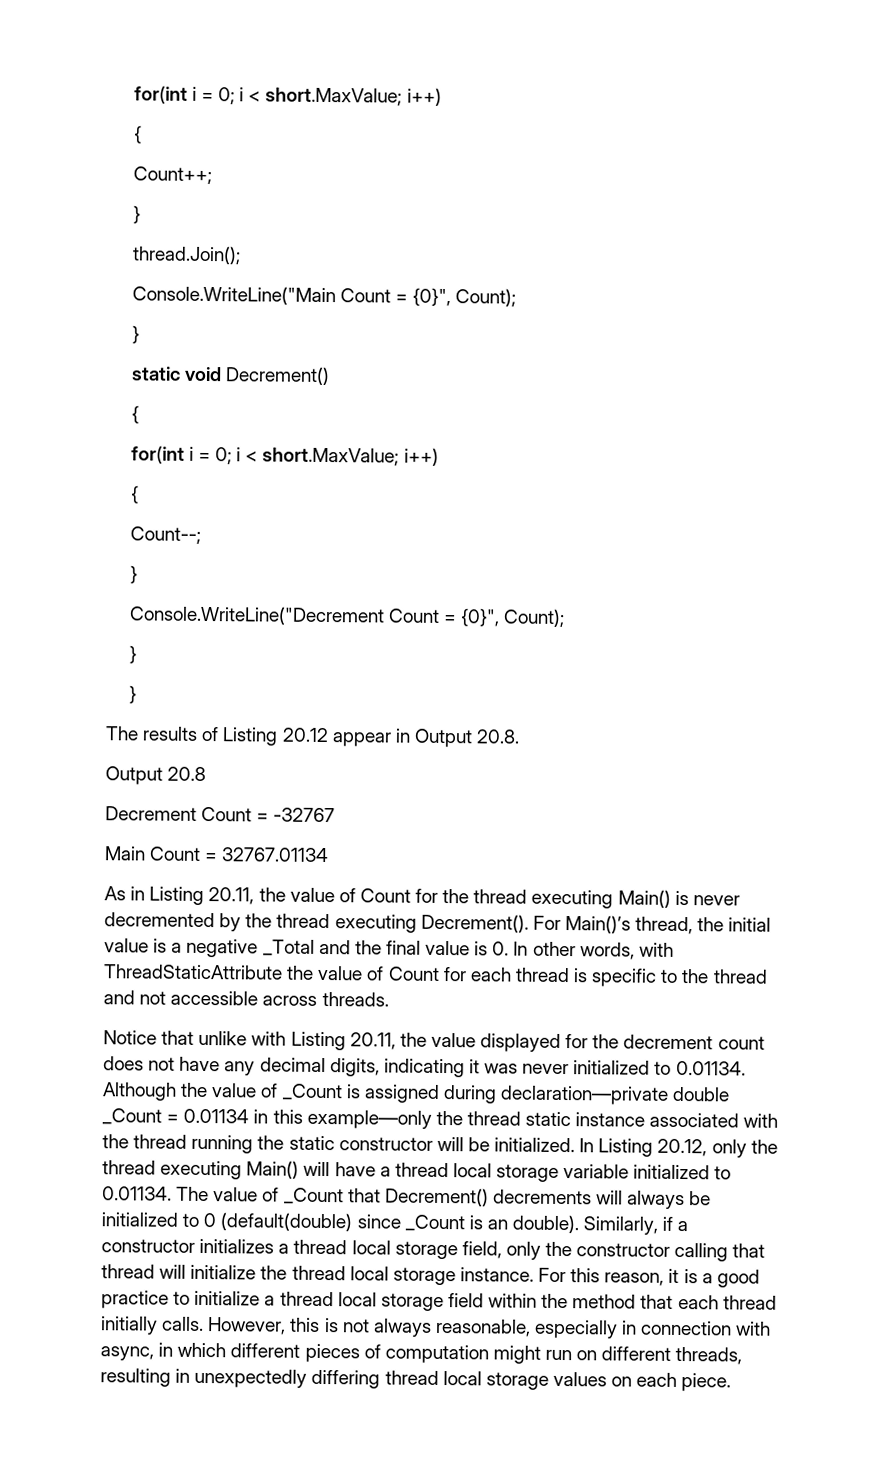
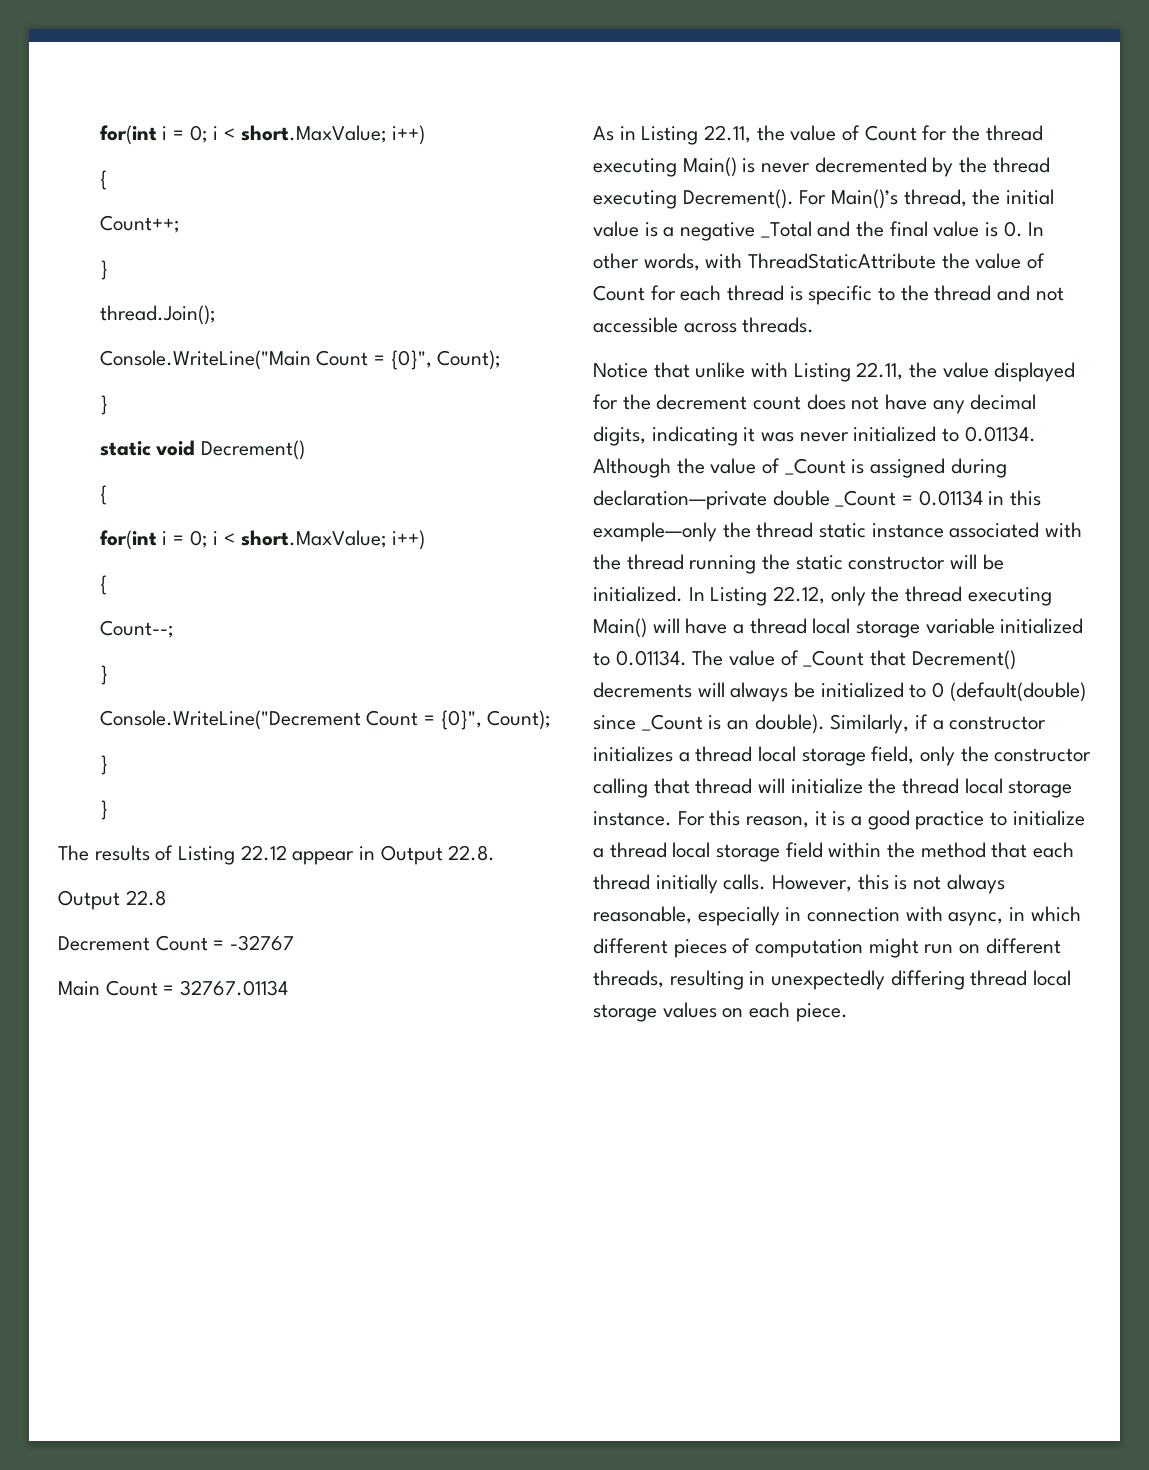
- The results of Listing 20.12 appear in Output 20.8.
- Output 20.8
+ The results of Listing 22.12 appear in Output 22.8.
+ Output 22.8
- As in Listing 20.11, the value of Count for the thread executing Main() is never decremented by the thread executing Decrement().
+ As in Listing 22.11, the value of Count for the thread executing Main() is never decremented by the thread executing Decrement().
- Notice that unlike with Listing 20.11, the value displayed for the decrement count does not have any decimal digits, indicating it was never initialized to 0.01134. Although the value of _Count is assigned during declaration—private double _Count = 0.01134 in this example—only the thread static instance associated with the thread running the static constructor will be initialized.
+ Notice that unlike with Listing 22.11, the value displayed for the decrement count does not have any decimal digits, indicating it was never initialized to 0.01134. Although the value of _Count is assigned during declaration—private double _Count = 0.01134 in this example—only the thread static instance associated with the thread running the static constructor will be initialized.
- In Listing 20.12, only the thread executing Main() will have a thread local storage variable initialized to 0.01134. The value of _Count that Decrement() decrements will always be initialized to 0 (default(double) since _Count is an double).
+ In Listing 22.12, only the thread executing Main() will have a thread local storage variable initialized to 0.01134. The value of _Count that Decrement() decrements will always be initialized to 0 (default(double) since _Count is an double).

